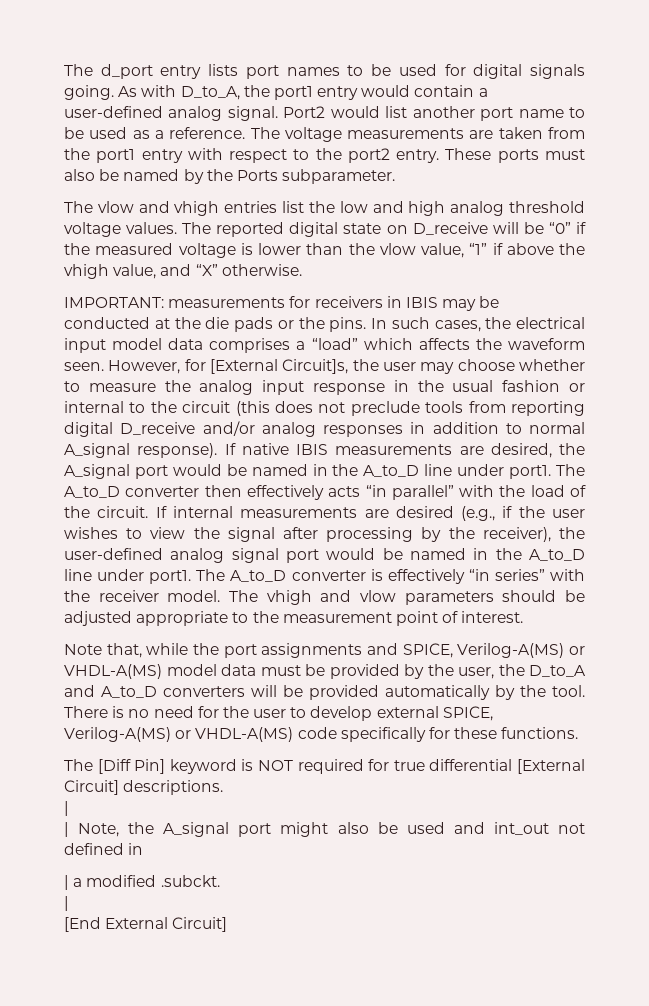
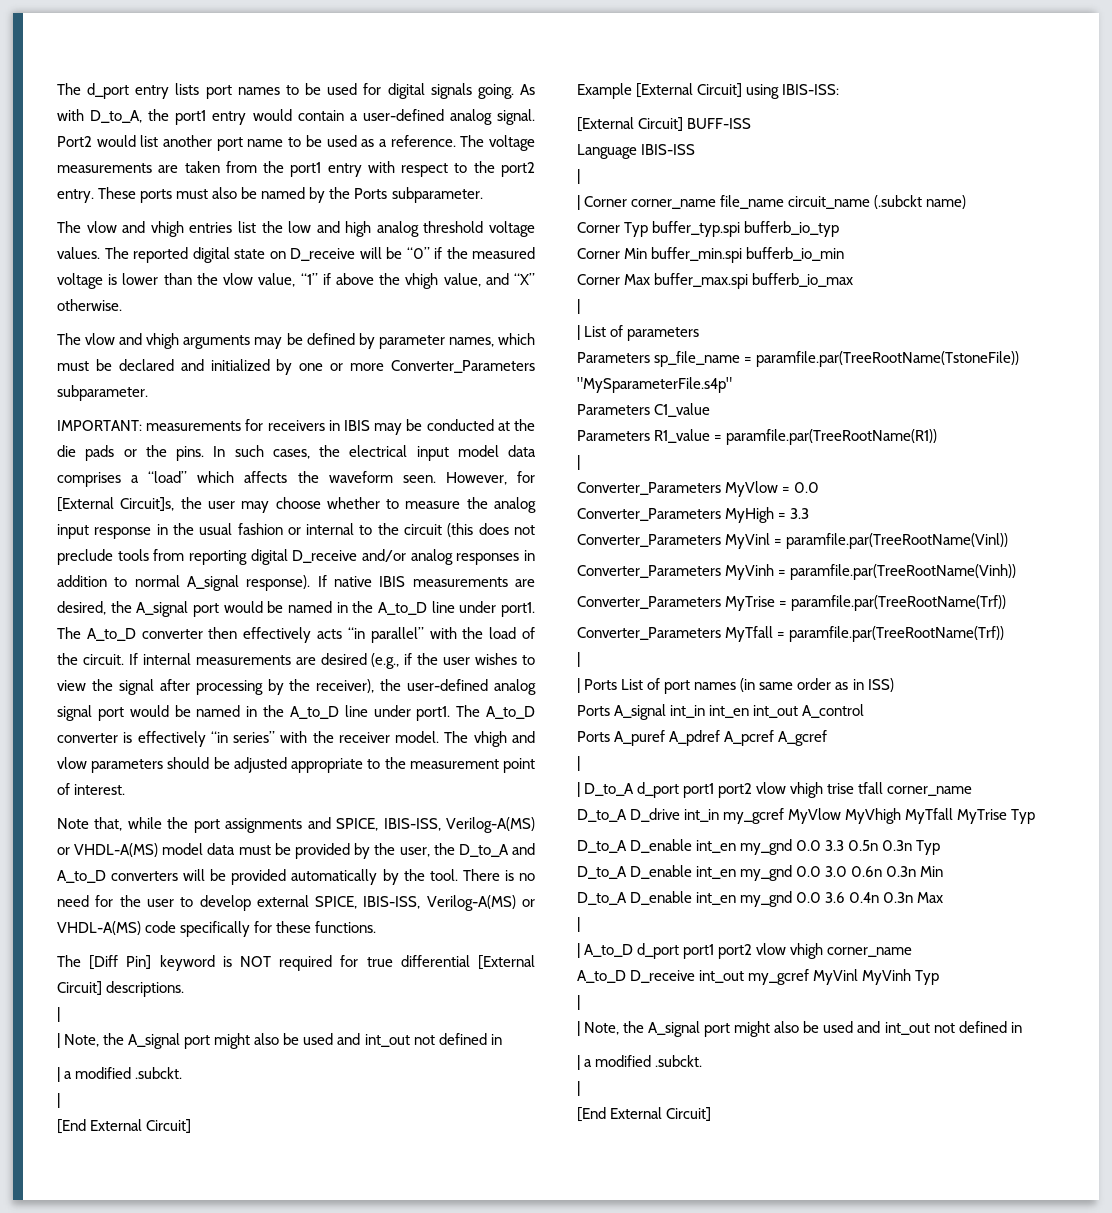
+ The vlow and vhigh arguments may be defined by parameter names, which must be declared and initialized by one or more Converter_Parameters subparameter.
- Note that, while the port assignments and SPICE, Verilog-A(MS) or VHDL-A(MS) model data must be provided by the user, the D_to_A and A_to_D converters will be provided automatically by the tool.
+ Note that, while the port assignments and SPICE, IBIS-ISS, Verilog-A(MS) or VHDL-A(MS) model data must be provided by the user, the D_to_A and A_to_D converters will be provided automatically by the tool.
- There is no need for the user to develop external SPICE, Verilog-A(MS) or VHDL-A(MS) code specifically for these functions.
+ There is no need for the user to develop external SPICE, IBIS-ISS, Verilog-A(MS) or VHDL-A(MS) code specifically for these functions.
+ Example [External Circuit] using IBIS-ISS:
+ [External Circuit] BUFF-ISS
+ Language IBIS-ISS
+ |
+ | Corner corner_name file_name circuit_name (.subckt name)
+ Corner Typ buffer_typ.spi bufferb_io_typ
+ Corner Min buffer_min.spi bufferb_io_min
+ Corner Max buffer_max.spi bufferb_io_max
+ |
+ | List of parameters
+ Parameters sp_file_name = paramfile.par(TreeRootName(TstoneFile)) "MySparameterFile.s4p"
+ Parameters C1_value
+ Parameters R1_value = paramfile.par(TreeRootName(R1))
+ |
+ Converter_Parameters MyVlow = 0.0
+ Converter_Parameters MyHigh = 3.3
+ Converter_Parameters MyVinl = paramfile.par(TreeRootName(Vinl))
+ Converter_Parameters MyVinh = paramfile.par(TreeRootName(Vinh))
+ Converter_Parameters MyTrise = paramfile.par(TreeRootName(Trf))
+ Converter_Parameters MyTfall = paramfile.par(TreeRootName(Trf))
+ |
+ | Ports List of port names (in same order as in ISS)
+ Ports A_signal int_in int_en int_out A_control
+ Ports A_puref A_pdref A_pcref A_gcref
+ |
+ | D_to_A d_port port1 port2 vlow vhigh trise tfall corner_name
+ D_to_A D_drive int_in my_gcref MyVlow MyVhigh MyTfall MyTrise Typ
+ D_to_A D_enable int_en my_gnd 0.0 3.3 0.5n 0.3n Typ
+ D_to_A D_enable int_en my_gnd 0.0 3.0 0.6n 0.3n Min
+ D_to_A D_enable int_en my_gnd 0.0 3.6 0.4n 0.3n Max
+ |
+ | A_to_D d_port port1 port2 vlow vhigh corner_name
+ A_to_D D_receive int_out my_gcref MyVinl MyVinh Typ
+ |
+ | Note, the A_signal port might also be used and int_out not defined in
+ | a modified .subckt.
+ |
+ [End External Circuit]

